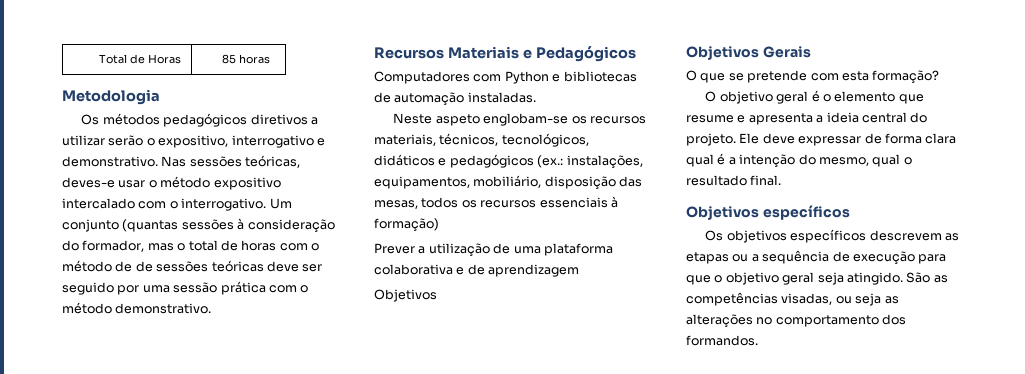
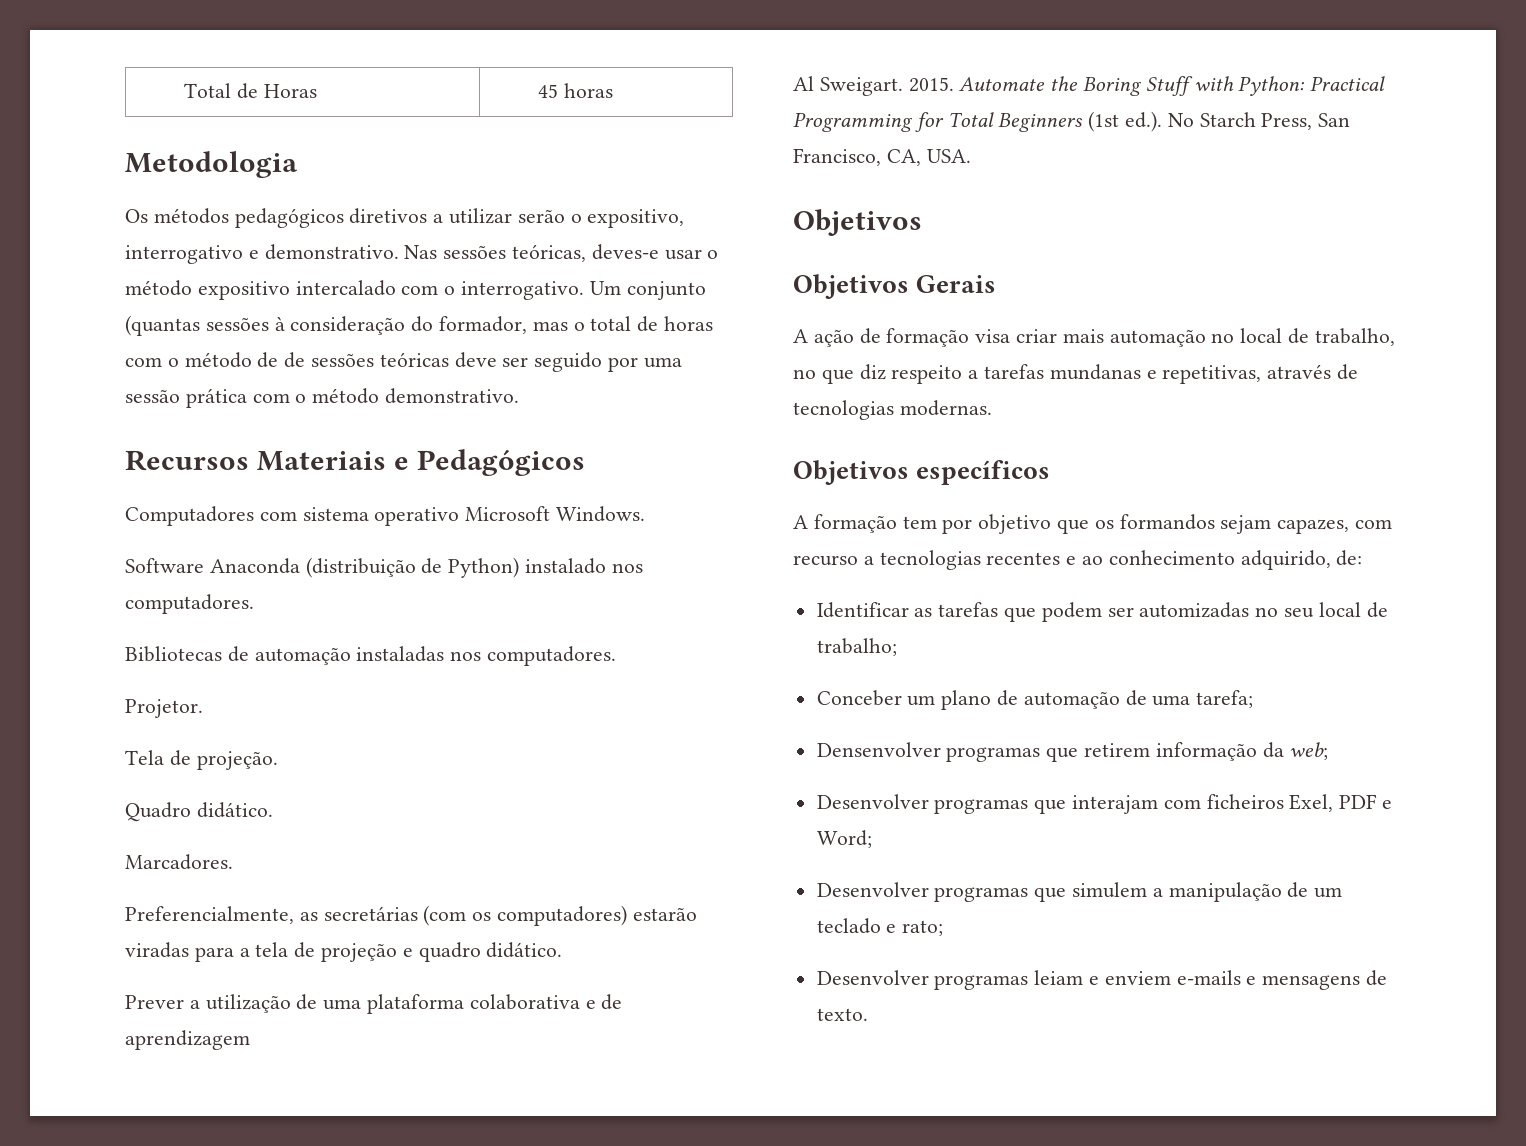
- Total de Horas | 85 horas
+ Total de Horas | 45 horas
- Computadores com Python e bibliotecas de automação instaladas.
- Neste aspeto englobam-se os recursos materiais, técnicos, tecnológicos, didáticos e pedagógicos (ex.: instalações, equipamentos, mobiliário, disposição das mesas, todos os recursos essenciais à formação)
+ Computadores com sistema operativo Microsoft Windows.
+ Software Anaconda (distribuição de Python) instalado nos computadores.
+ Bibliotecas de automação instaladas nos computadores.
+ Projetor.
+ Tela de projeção.
+ Quadro didático.
+ Marcadores.
+ Preferencialmente, as secretárias (com os computadores) estarão viradas para a tela de projeção e quadro didático.
  Prever a utilização de uma plataforma colaborativa e de aprendizagem
+ Al Sweigart. 2015. Automate the Boring Stuff with Python: Practical Programming for Total Beginners (1st ed.). No Starch Press, San Francisco, CA, USA.
  Objetivos
  Objetivos Gerais
- O que se pretende com esta formação?
- O objetivo geral é o elemento que resume e apresenta a ideia central do projeto. Ele deve expressar de forma clara qual é a intenção do mesmo, qual o resultado final.
+ A ação de formação visa criar mais automação no local de trabalho, no que diz respeito a tarefas mundanas e repetitivas, através de tecnologias modernas.
  Objetivos específicos
- Os objetivos específicos descrevem as etapas ou a sequência de execução para que o objetivo geral seja atingido. São as competências visadas, ou seja as alterações no comportamento dos formandos.
+ A formação tem por objetivo que os formandos sejam capazes, com recurso a tecnologias recentes e ao conhecimento adquirido, de:
+ Identificar as tarefas que podem ser automizadas no seu local de trabalho;
+ Conceber um plano de automação de uma tarefa;
+ Densenvolver programas que retirem informação da web;
+ Desenvolver programas que interajam com ficheiros Exel, PDF e Word;
+ Desenvolver programas que simulem a manipulação de um teclado e rato;
+ Desenvolver programas leiam e enviem e-mails e mensagens de texto.

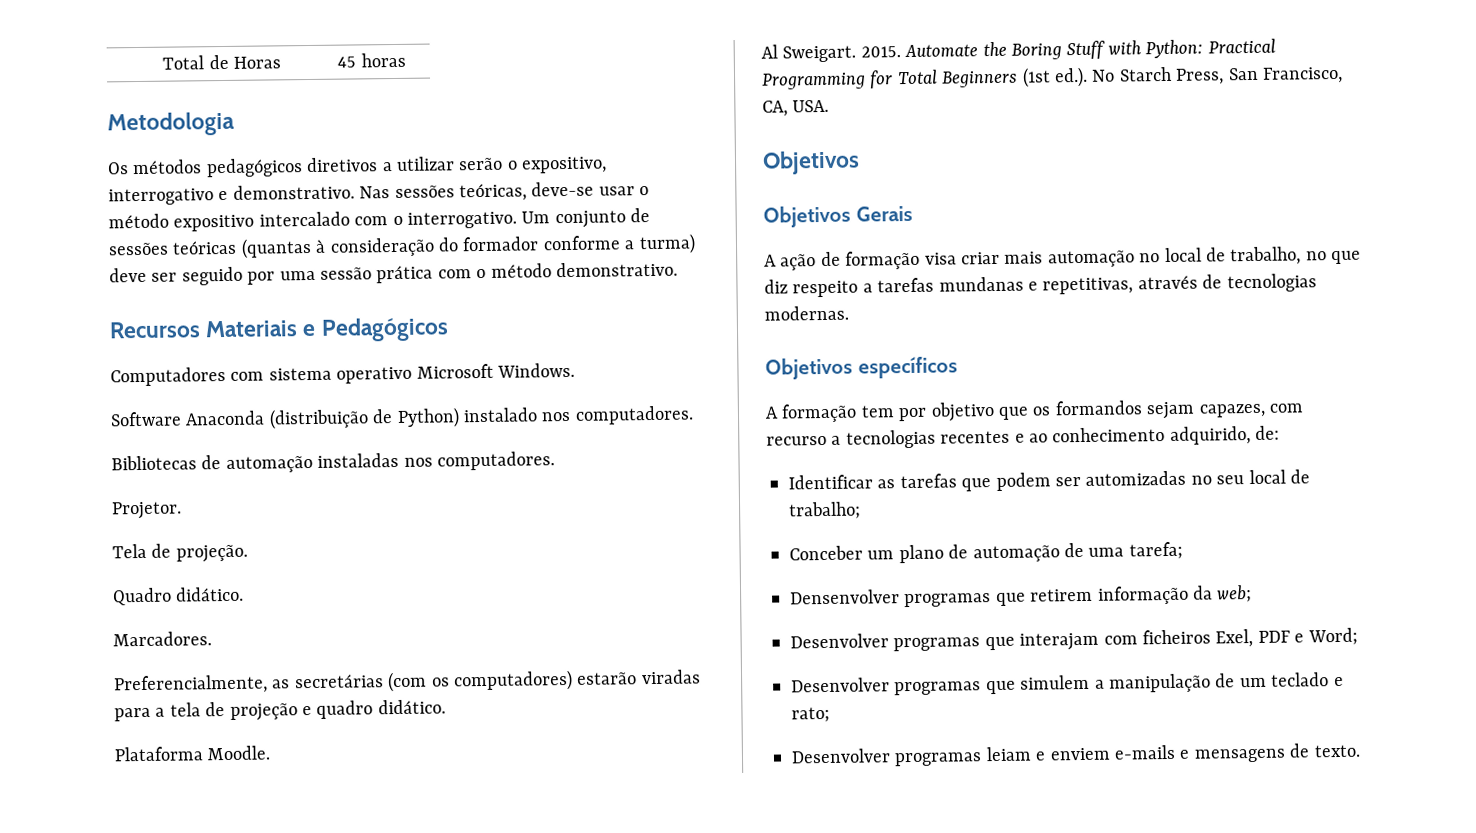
- Nas sessões teóricas, deves-e usar o método expositivo intercalado com o interrogativo.
+ Nas sessões teóricas, deve-se usar o método expositivo intercalado com o interrogativo.
- Um conjunto (quantas sessões à consideração do formador, mas o total de horas com o método de de sessões teóricas deve ser seguido por uma sessão prática com o método demonstrativo.
+ Um conjunto de sessões teóricas (quantas à consideração do formador conforme a turma) deve ser seguido por uma sessão prática com o método demonstrativo.
- Prever a utilização de uma plataforma colaborativa e de aprendizagem
+ Plataforma Moodle.

